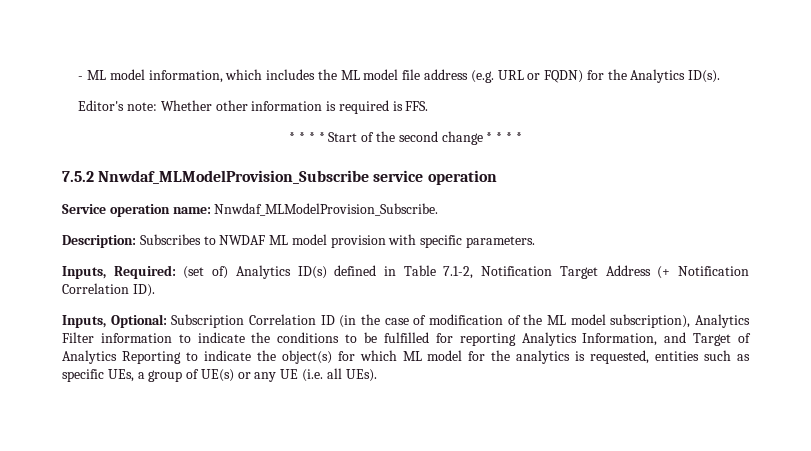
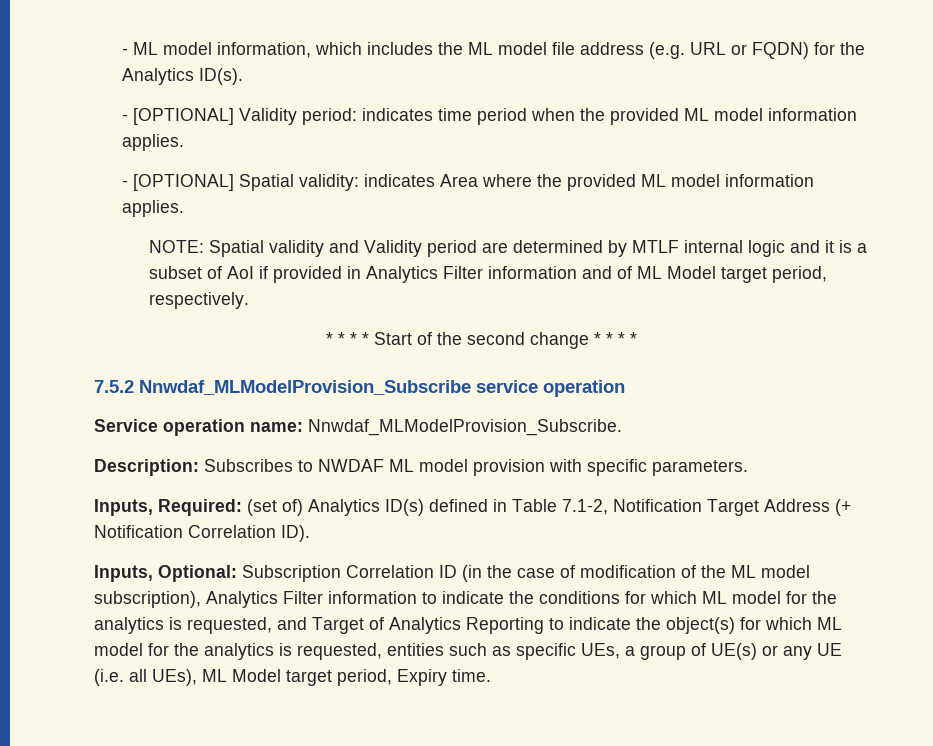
- Editor's note: Whether other information is required is FFS.
+ - [OPTIONAL] Validity period: indicates time period when the provided ML model information applies.
+ - [OPTIONAL] Spatial validity: indicates Area where the provided ML model information applies.
+ NOTE: Spatial validity and Validity period are determined by MTLF internal logic and it is a subset of AoI if provided in Analytics Filter information and of ML Model target period, respectively.
- Inputs, Optional: Subscription Correlation ID (in the case of modification of the ML model subscription), Analytics Filter information to indicate the conditions to be fulfilled for reporting Analytics Information, and Target of Analytics Reporting to indicate the object(s) for which ML model for the analytics is requested, entities such as specific UEs, a group of UE(s) or any UE (i.e. all UEs).
+ Inputs, Optional: Subscription Correlation ID (in the case of modification of the ML model subscription), Analytics Filter information to indicate the conditions for which ML model for the analytics is requested, and Target of Analytics Reporting to indicate the object(s) for which ML model for the analytics is requested, entities such as specific UEs, a group of UE(s) or any UE (i.e. all UEs), ML Model target period, Expiry time.

